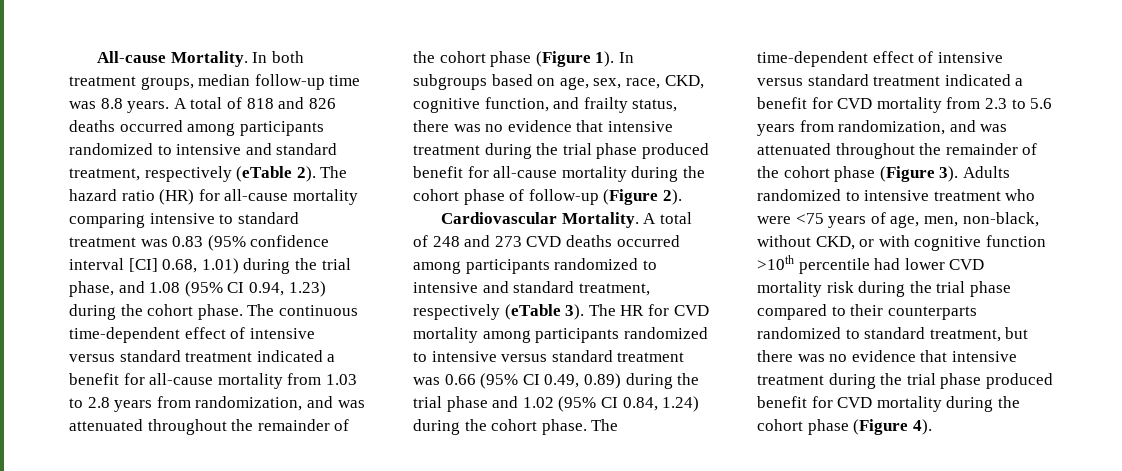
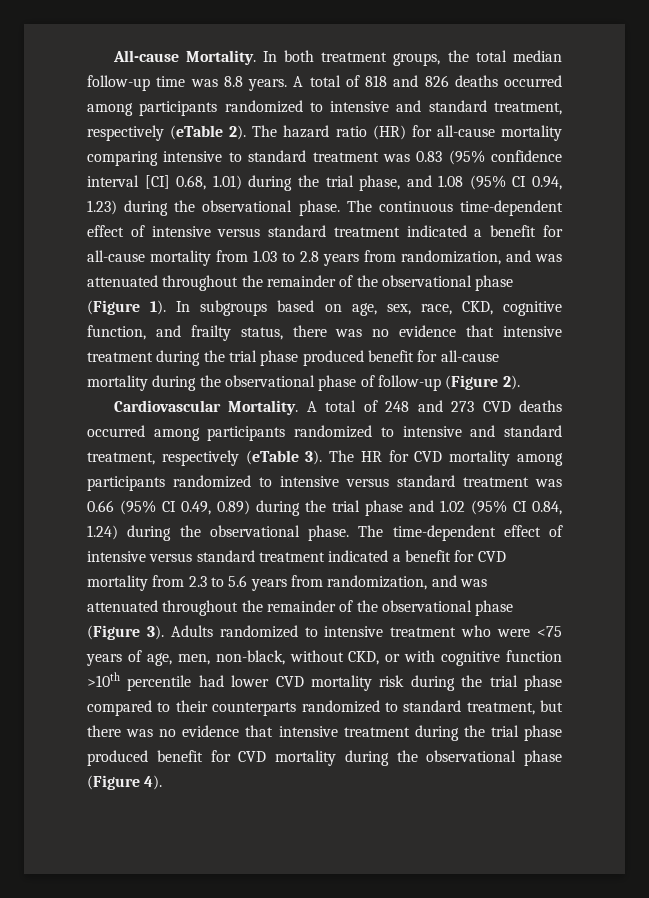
- In both treatment groups, median follow-up time was 8.8 years.
+ In both treatment groups, the total median follow-up time was 8.8 years.
- The hazard ratio (HR) for all-cause mortality comparing intensive to standard treatment was 0.83 (95% confidence interval [CI] 0.68, 1.01) during the trial phase, and 1.08 (95% CI 0.94, 1.23) during the cohort phase.
+ The hazard ratio (HR) for all-cause mortality comparing intensive to standard treatment was 0.83 (95% confidence interval [CI] 0.68, 1.01) during the trial phase, and 1.08 (95% CI 0.94, 1.23) during the observational phase.
- The continuous time-dependent effect of intensive versus standard treatment indicated a benefit for all-cause mortality from 1.03 to 2.8 years from randomization, and was attenuated throughout the remainder of the cohort phase (Figure 1).
+ The continuous time-dependent effect of intensive versus standard treatment indicated a benefit for all-cause mortality from 1.03 to 2.8 years from randomization, and was attenuated throughout the remainder of the observational phase (Figure 1).
- In subgroups based on age, sex, race, CKD, cognitive function, and frailty status, there was no evidence that intensive treatment during the trial phase produced benefit for all-cause mortality during the cohort phase of follow-up (Figure 2).
+ In subgroups based on age, sex, race, CKD, cognitive function, and frailty status, there was no evidence that intensive treatment during the trial phase produced benefit for all-cause mortality during the observational phase of follow-up (Figure 2).
- The HR for CVD mortality among participants randomized to intensive versus standard treatment was 0.66 (95% CI 0.49, 0.89) during the trial phase and 1.02 (95% CI 0.84, 1.24) during the cohort phase.
+ The HR for CVD mortality among participants randomized to intensive versus standard treatment was 0.66 (95% CI 0.49, 0.89) during the trial phase and 1.02 (95% CI 0.84, 1.24) during the observational phase.
- The time-dependent effect of intensive versus standard treatment indicated a benefit for CVD mortality from 2.3 to 5.6 years from randomization, and was attenuated throughout the remainder of the cohort phase (Figure 3).
+ The time-dependent effect of intensive versus standard treatment indicated a benefit for CVD mortality from 2.3 to 5.6 years from randomization, and was attenuated throughout the remainder of the observational phase (Figure 3).
- Adults randomized to intensive treatment who were <75 years of age, men, non-black, without CKD, or with cognitive function >10th percentile had lower CVD mortality risk during the trial phase compared to their counterparts randomized to standard treatment, but there was no evidence that intensive treatment during the trial phase produced benefit for CVD mortality during the cohort phase (Figure 4).
+ Adults randomized to intensive treatment who were <75 years of age, men, non-black, without CKD, or with cognitive function >10th percentile had lower CVD mortality risk during the trial phase compared to their counterparts randomized to standard treatment, but there was no evidence that intensive treatment during the trial phase produced benefit for CVD mortality during the observational phase (Figure 4).

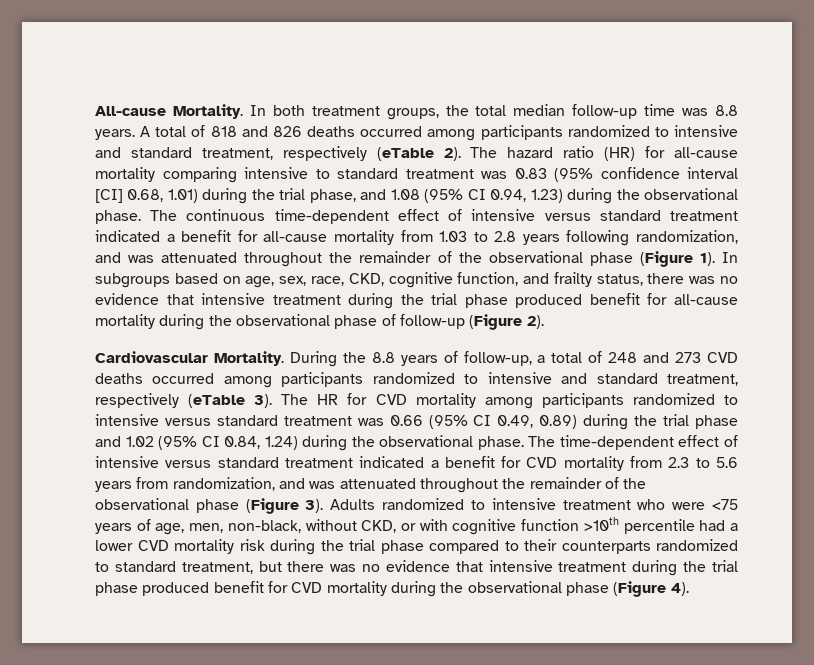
- The continuous time-dependent effect of intensive versus standard treatment indicated a benefit for all-cause mortality from 1.03 to 2.8 years from randomization, and was attenuated throughout the remainder of the observational phase (Figure 1).
+ The continuous time-dependent effect of intensive versus standard treatment indicated a benefit for all-cause mortality from 1.03 to 2.8 years following randomization, and was attenuated throughout the remainder of the observational phase (Figure 1).
- A total of 248 and 273 CVD deaths occurred among participants randomized to intensive and standard treatment, respectively (eTable 3).
+ During the 8.8 years of follow-up, a total of 248 and 273 CVD deaths occurred among participants randomized to intensive and standard treatment, respectively (eTable 3).
- Adults randomized to intensive treatment who were <75 years of age, men, non-black, without CKD, or with cognitive function >10th percentile had lower CVD mortality risk during the trial phase compared to their counterparts randomized to standard treatment, but there was no evidence that intensive treatment during the trial phase produced benefit for CVD mortality during the observational phase (Figure 4).
+ Adults randomized to intensive treatment who were <75 years of age, men, non-black, without CKD, or with cognitive function >10th percentile had a lower CVD mortality risk during the trial phase compared to their counterparts randomized to standard treatment, but there was no evidence that intensive treatment during the trial phase produced benefit for CVD mortality during the observational phase (Figure 4).

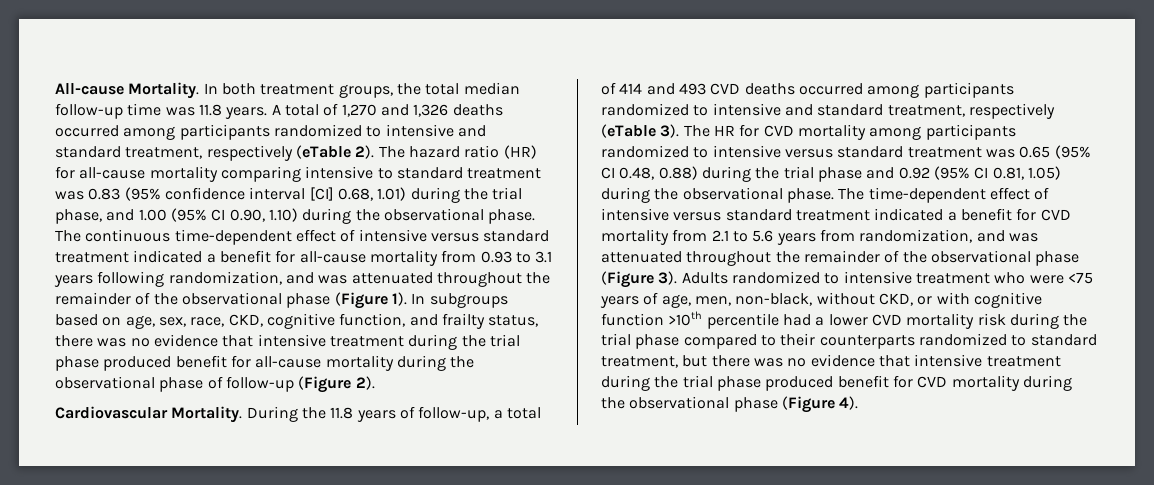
- In both treatment groups, the total median follow-up time was 8.8 years.
+ In both treatment groups, the total median follow-up time was 11.8 years.
- A total of 818 and 826 deaths occurred among participants randomized to intensive and standard treatment, respectively (eTable 2).
+ A total of 1,270 and 1,326 deaths occurred among participants randomized to intensive and standard treatment, respectively (eTable 2).
- The hazard ratio (HR) for all-cause mortality comparing intensive to standard treatment was 0.83 (95% confidence interval [CI] 0.68, 1.01) during the trial phase, and 1.08 (95% CI 0.94, 1.23) during the observational phase.
+ The hazard ratio (HR) for all-cause mortality comparing intensive to standard treatment was 0.83 (95% confidence interval [CI] 0.68, 1.01) during the trial phase, and 1.00 (95% CI 0.90, 1.10) during the observational phase.
- The continuous time-dependent effect of intensive versus standard treatment indicated a benefit for all-cause mortality from 1.03 to 2.8 years following randomization, and was attenuated throughout the remainder of the observational phase (Figure 1).
+ The continuous time-dependent effect of intensive versus standard treatment indicated a benefit for all-cause mortality from 0.93 to 3.1 years following randomization, and was attenuated throughout the remainder of the observational phase (Figure 1).
- During the 8.8 years of follow-up, a total of 248 and 273 CVD deaths occurred among participants randomized to intensive and standard treatment, respectively (eTable 3).
+ During the 11.8 years of follow-up, a total of 414 and 493 CVD deaths occurred among participants randomized to intensive and standard treatment, respectively (eTable 3).
- The HR for CVD mortality among participants randomized to intensive versus standard treatment was 0.66 (95% CI 0.49, 0.89) during the trial phase and 1.02 (95% CI 0.84, 1.24) during the observational phase.
+ The HR for CVD mortality among participants randomized to intensive versus standard treatment was 0.65 (95% CI 0.48, 0.88) during the trial phase and 0.92 (95% CI 0.81, 1.05) during the observational phase.
- The time-dependent effect of intensive versus standard treatment indicated a benefit for CVD mortality from 2.3 to 5.6 years from randomization, and was attenuated throughout the remainder of the observational phase (Figure 3).
+ The time-dependent effect of intensive versus standard treatment indicated a benefit for CVD mortality from 2.1 to 5.6 years from randomization, and was attenuated throughout the remainder of the observational phase (Figure 3).

